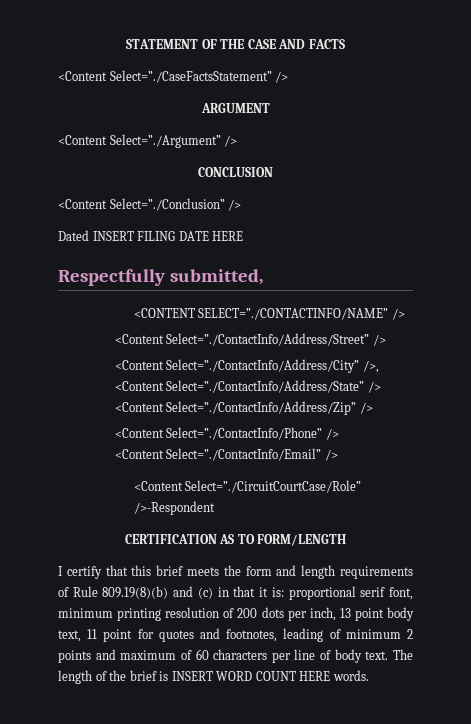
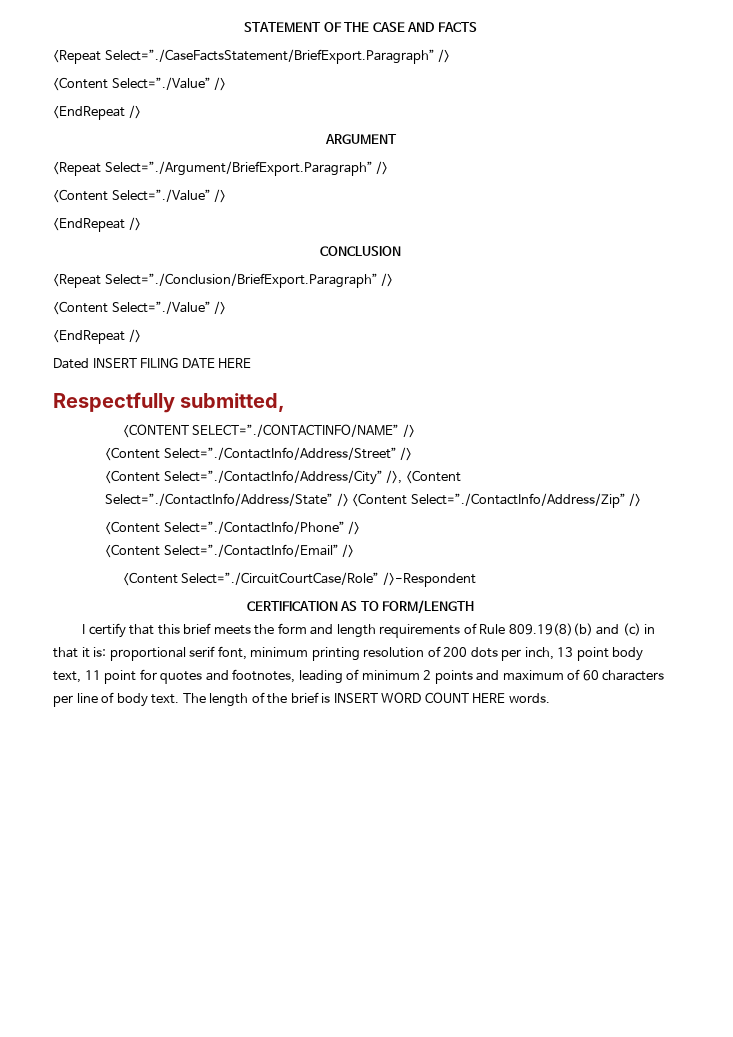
- <Content Select=”./CaseFactsStatement” />
+ <Repeat Select=”./CaseFactsStatement/BriefExport.Paragraph” />
+ <Content Select=”./Value” />
+ <EndRepeat />
  ARGUMENT
- <Content Select=”./Argument” />
+ <Repeat Select=”./Argument/BriefExport.Paragraph” />
+ <Content Select=”./Value” />
+ <EndRepeat />
  CONCLUSION
- <Content Select=”./Conclusion” />
+ <Repeat Select=”./Conclusion/BriefExport.Paragraph” />
+ <Content Select=”./Value” />
+ <EndRepeat />

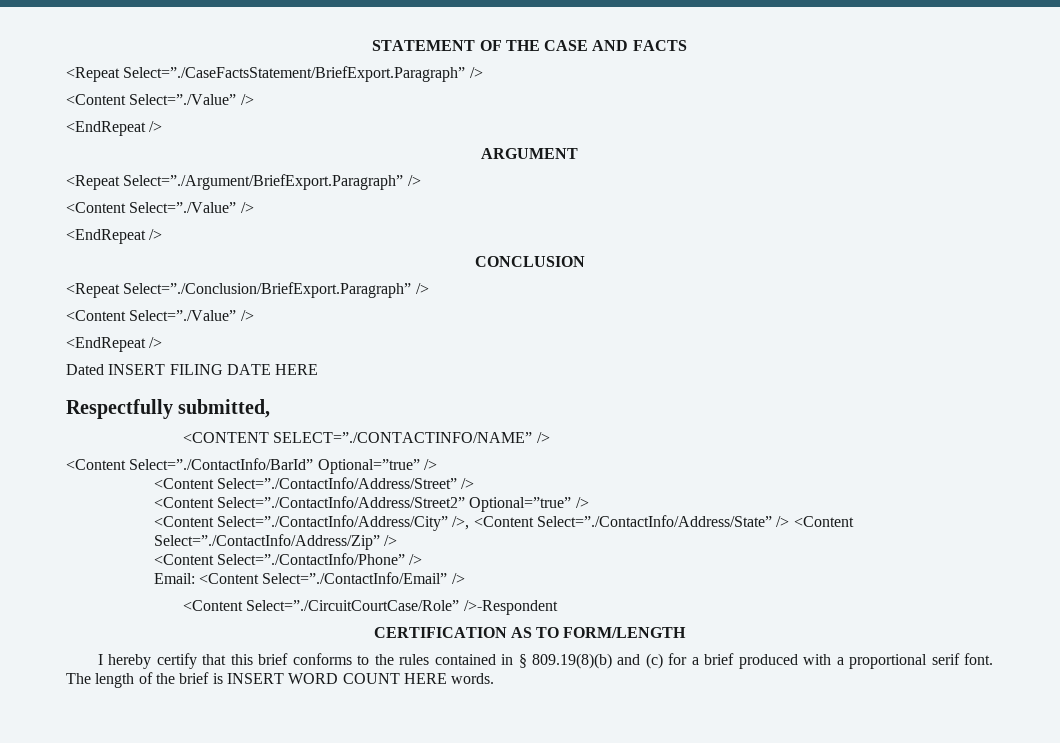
+ <Content Select=”./ContactInfo/BarId” Optional=”true” />
+ <Content Select=”./ContactInfo/Address/Street2” Optional=”true” />
- <Content Select=”./ContactInfo/Email” />
+ Email: <Content Select=”./ContactInfo/Email” />
- I certify that this brief meets the form and length requirements of Rule 809.19(8)(b) and (c) in that it is: proportional serif font, minimum printing resolution of 200 dots per inch, 13 point body text, 11 point for quotes and footnotes, leading of minimum 2 points and maximum of 60 characters per line of body text.
+ I hereby certify that this brief conforms to the rules contained in § 809.19(8)(b) and (c) for a brief produced with a proportional serif font.

